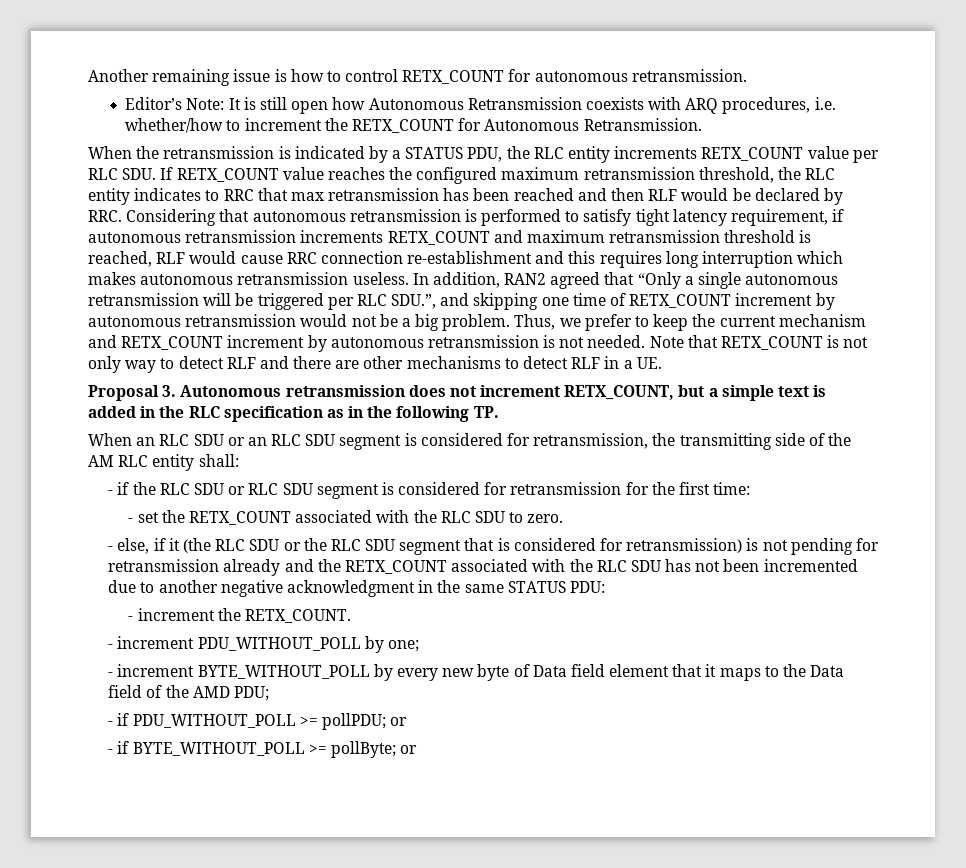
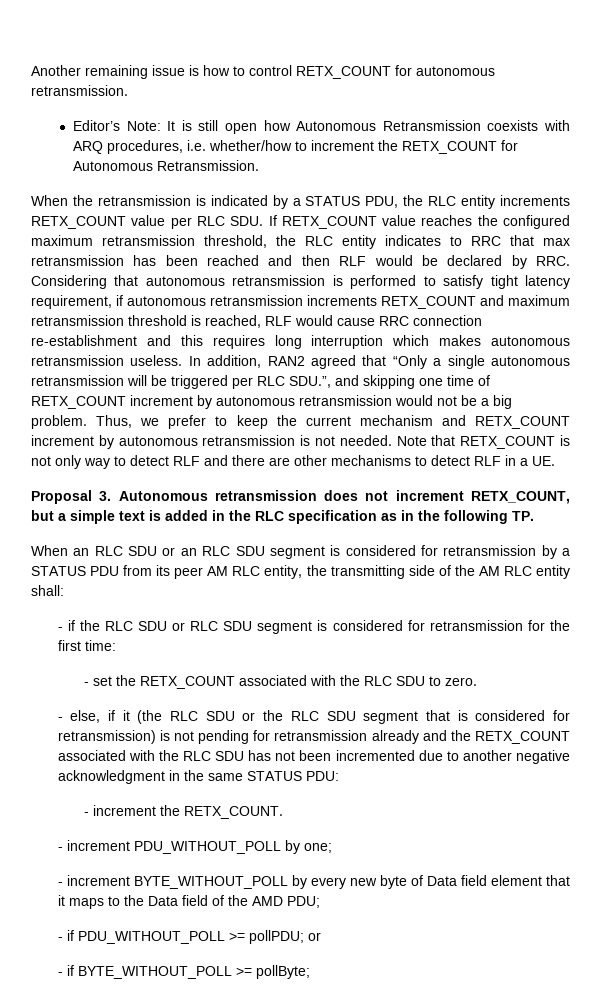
- When an RLC SDU or an RLC SDU segment is considered for retransmission, the transmitting side of the AM RLC entity shall:
+ When an RLC SDU or an RLC SDU segment is considered for retransmission by a STATUS PDU from its peer AM RLC entity, the transmitting side of the AM RLC entity shall:
- - if BYTE_WITHOUT_POLL >= pollByte; or
+ - if BYTE_WITHOUT_POLL >= pollByte;

